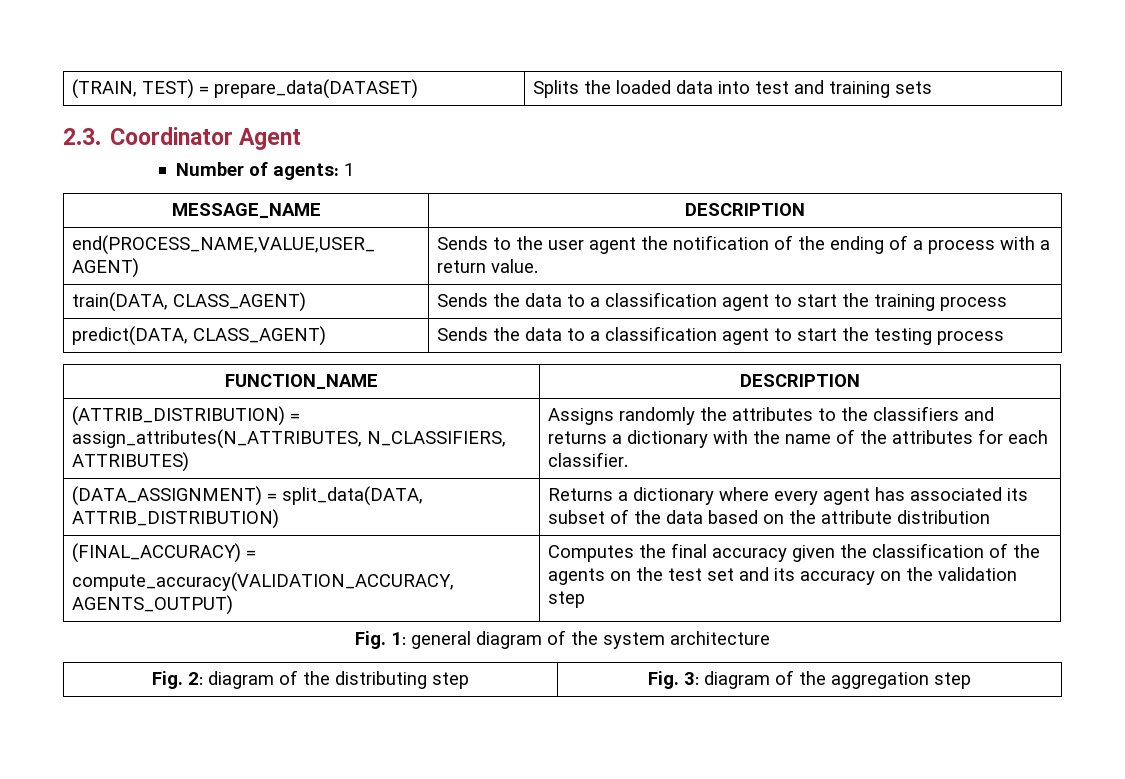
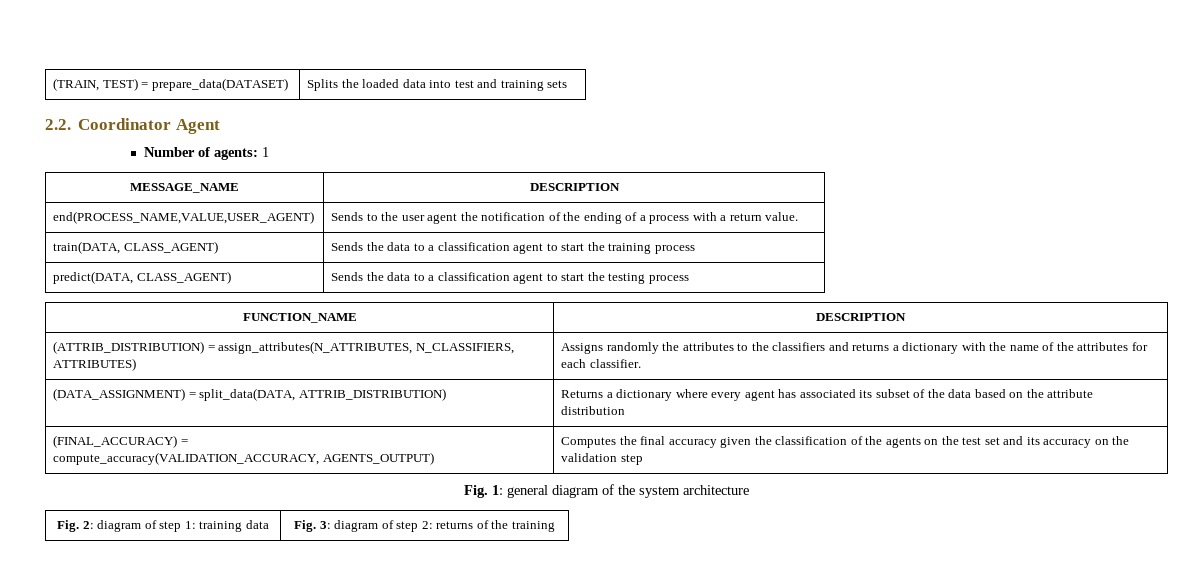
- 2.3. Coordinator Agent
+ 2.2. Coordinator Agent
- Fig. 2: diagram of the distributing step | Fig. 3: diagram of the aggregation step
+ Fig. 2: diagram of step 1: training data | Fig. 3: diagram of step 2: returns of the training

